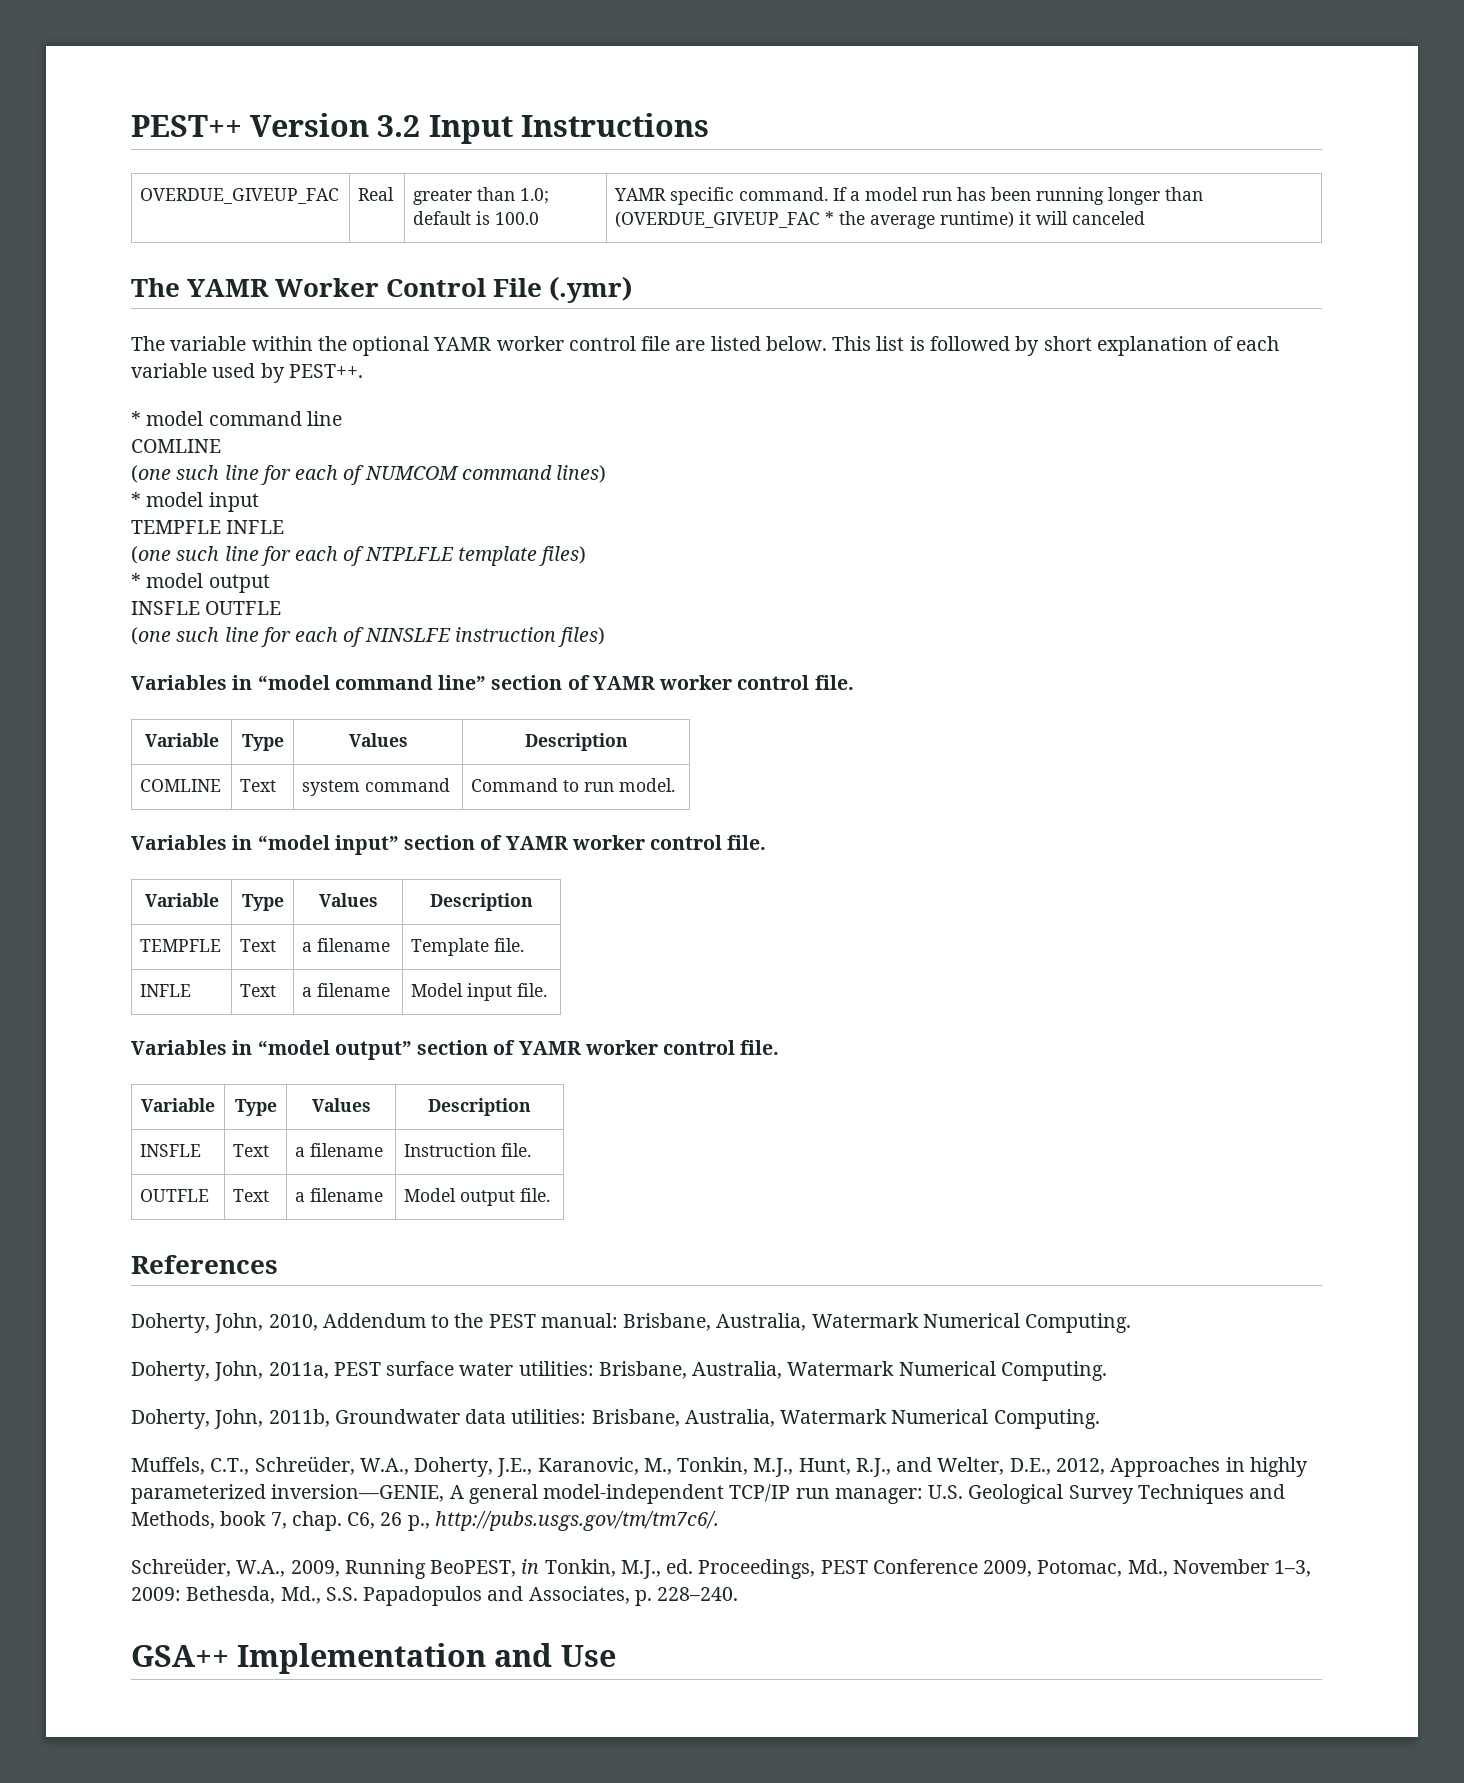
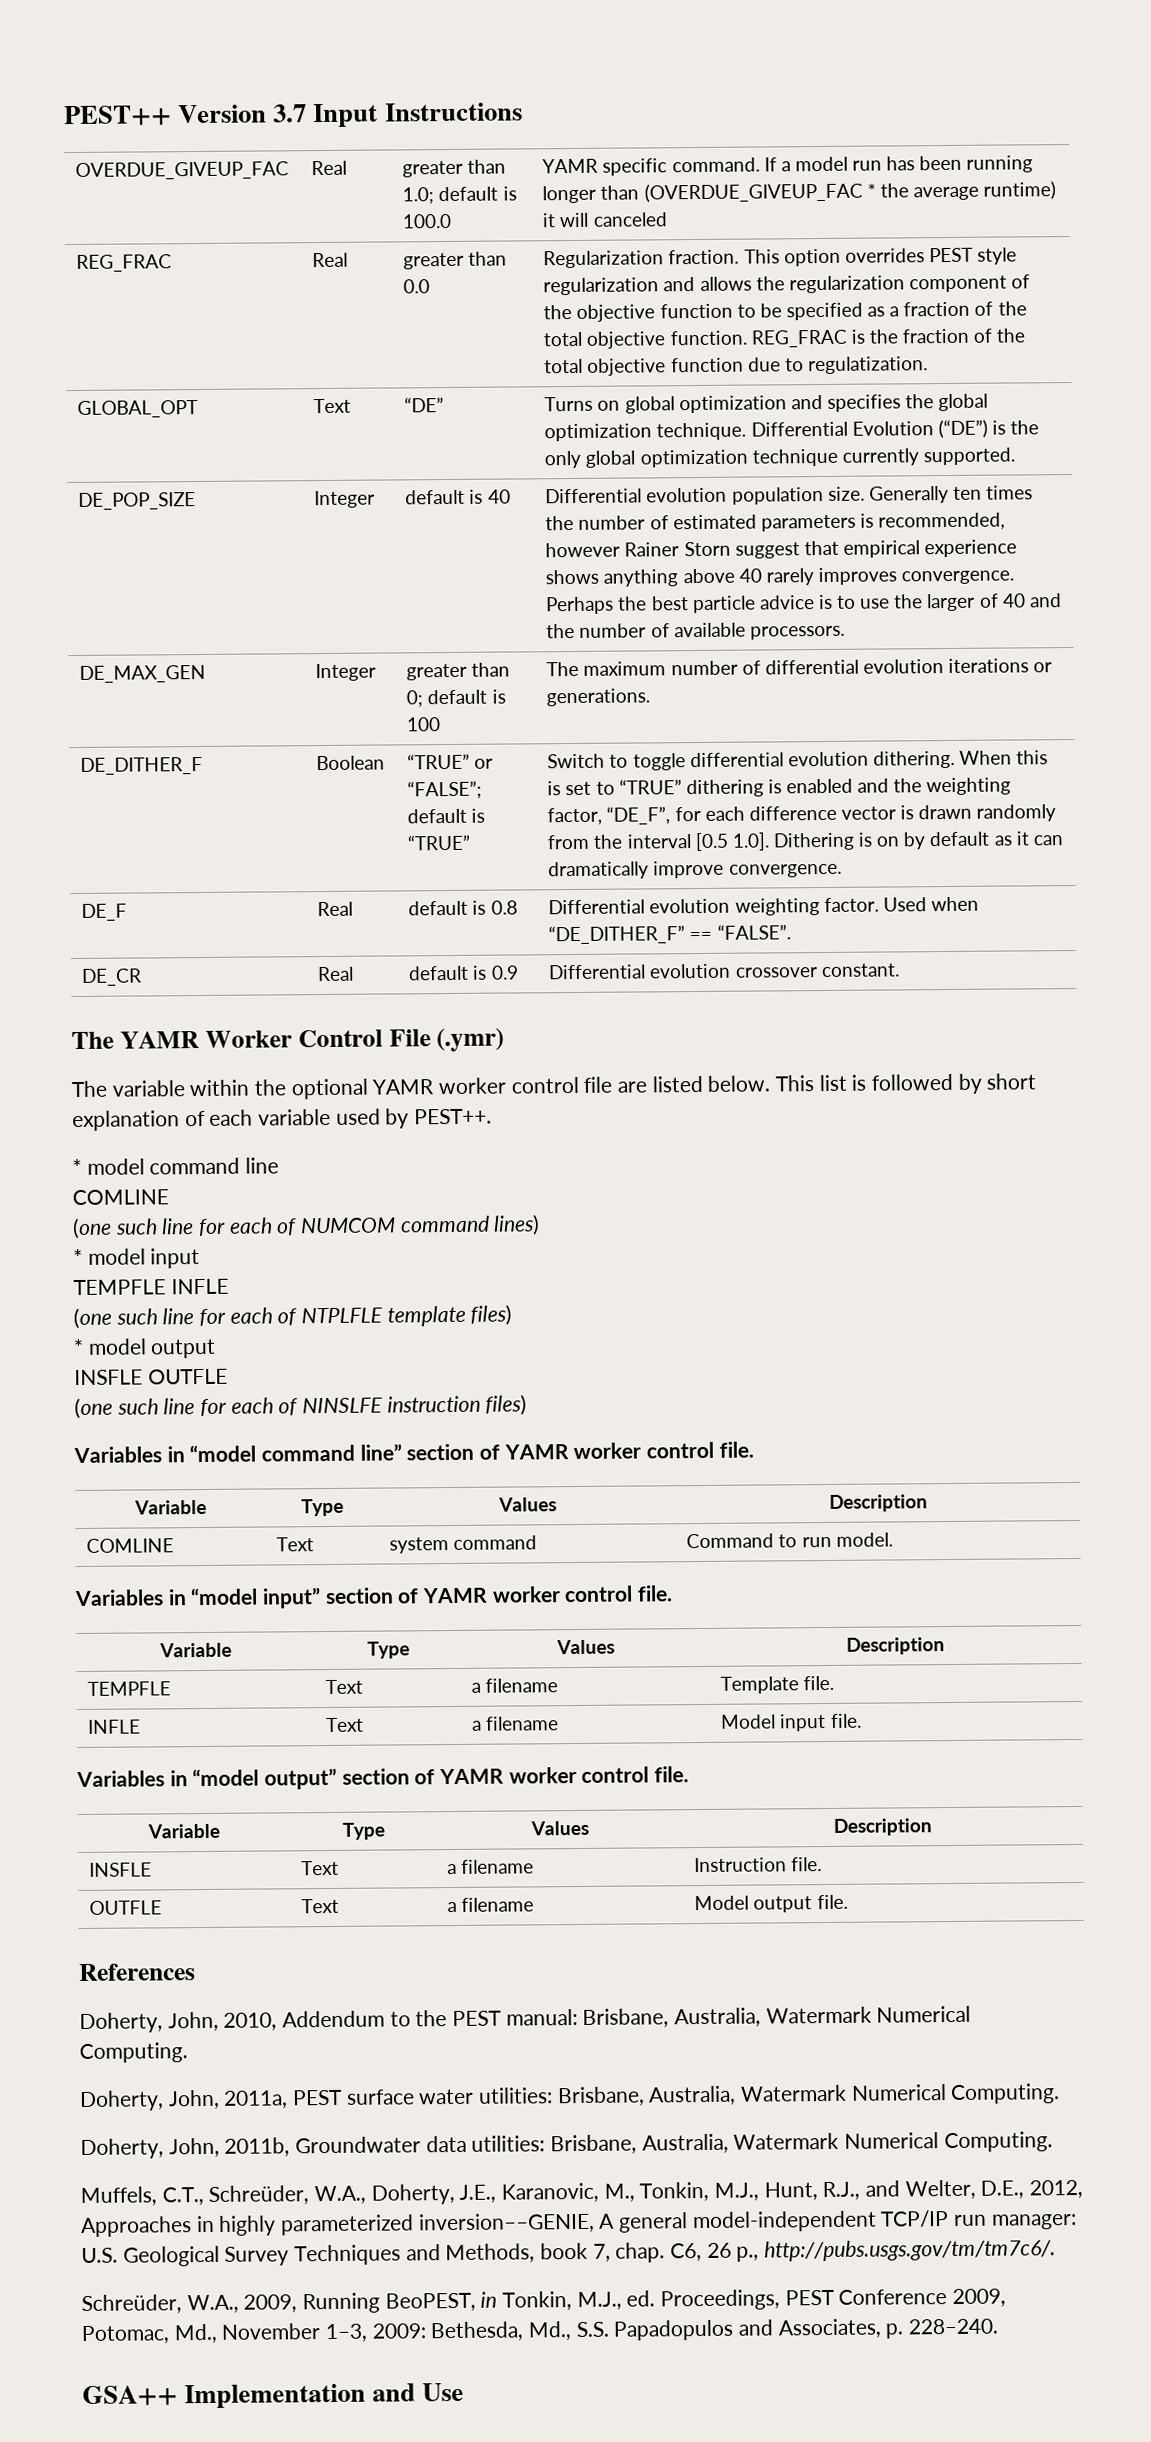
- PEST++ Version 3.2 Input Instructions
+ PEST++ Version 3.7 Input Instructions
+ REG_FRAC | Real | greater than 0.0 | Regularization fraction. This option overrides PEST style regularization and allows the regularization component of the objective function to be specified as a fraction of the total objective function. REG_FRAC is the fraction of the total objective function due to regulatization.
+ GLOBAL_OPT | Text | “DE” | Turns on global optimization and specifies the global optimization technique. Differential Evolution (“DE”) is the only global optimization technique currently supported.
+ DE_POP_SIZE | Integer | default is 40 | Differential evolution population size. Generally ten times the number of estimated parameters is recommended, however Rainer Storn suggest that empirical experience shows anything above 40 rarely improves convergence. Perhaps the best particle advice is to use the larger of 40 and the number of available processors.
+ DE_MAX_GEN | Integer | greater than 0; default is 100 | The maximum number of differential evolution iterations or generations.
+ DE_DITHER_F | Boolean | “TRUE” or “FALSE”; default is “TRUE” | Switch to toggle differential evolution dithering. When this is set to “TRUE” dithering is enabled and the weighting factor, “DE_F”, for each difference vector is drawn randomly from the interval [0.5 1.0]. Dithering is on by default as it can dramatically improve convergence.
+ DE_F | Real | default is 0.8 | Differential evolution weighting factor. Used when “DE_DITHER_F” == “FALSE”.
+ DE_CR | Real | default is 0.9 | Differential evolution crossover constant.

